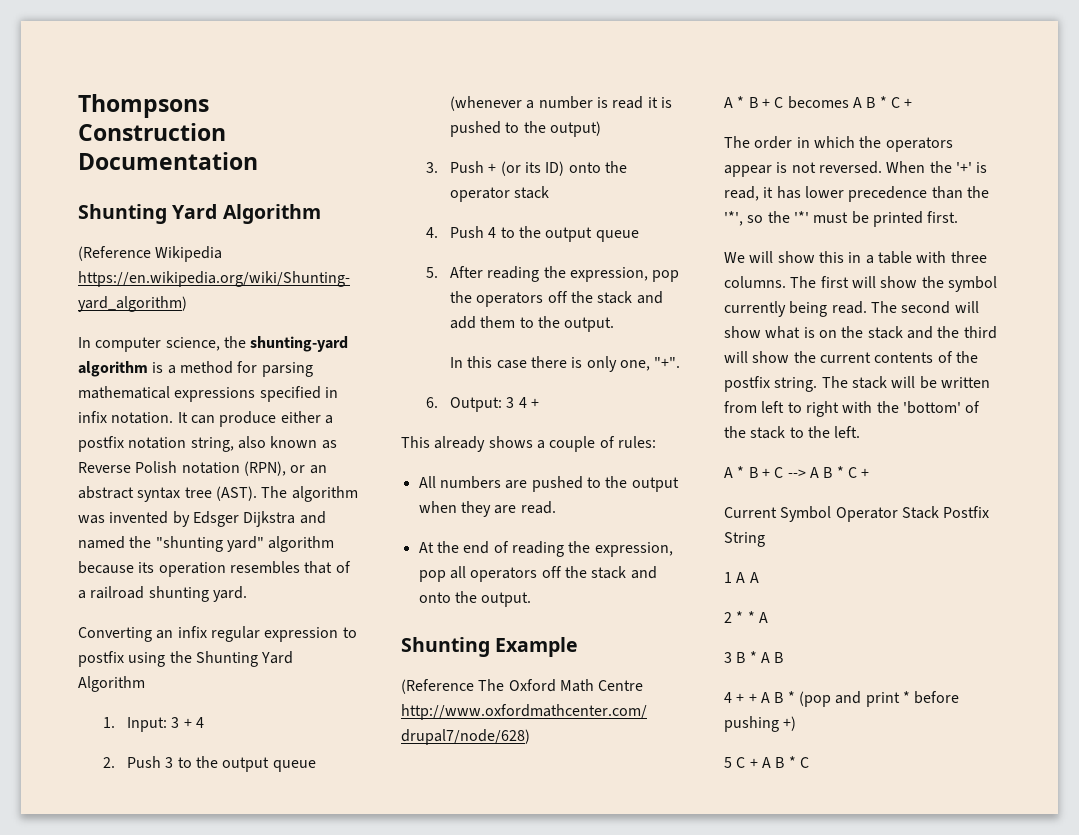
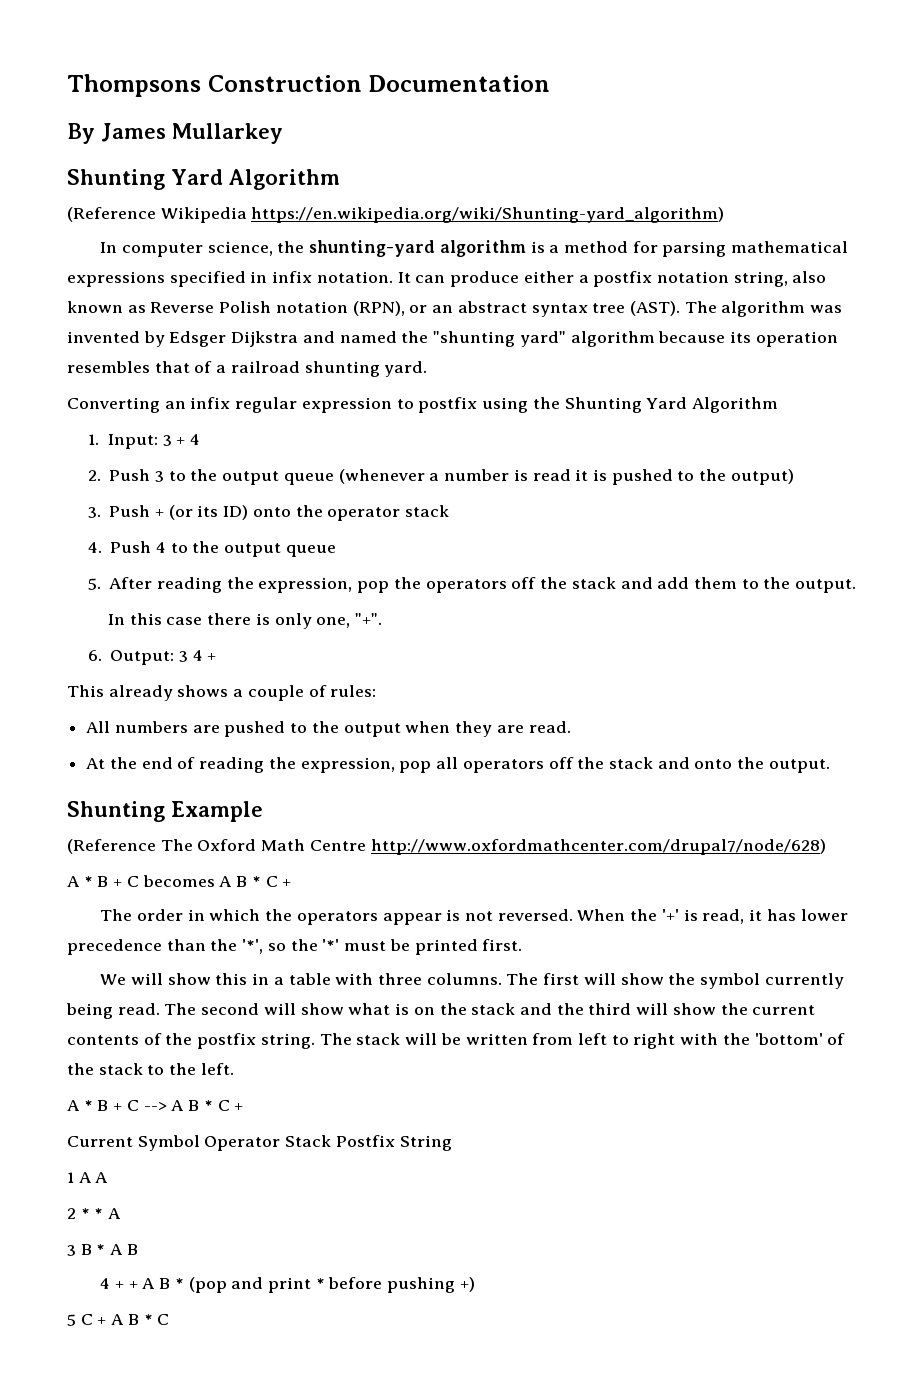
+ By James Mullarkey

